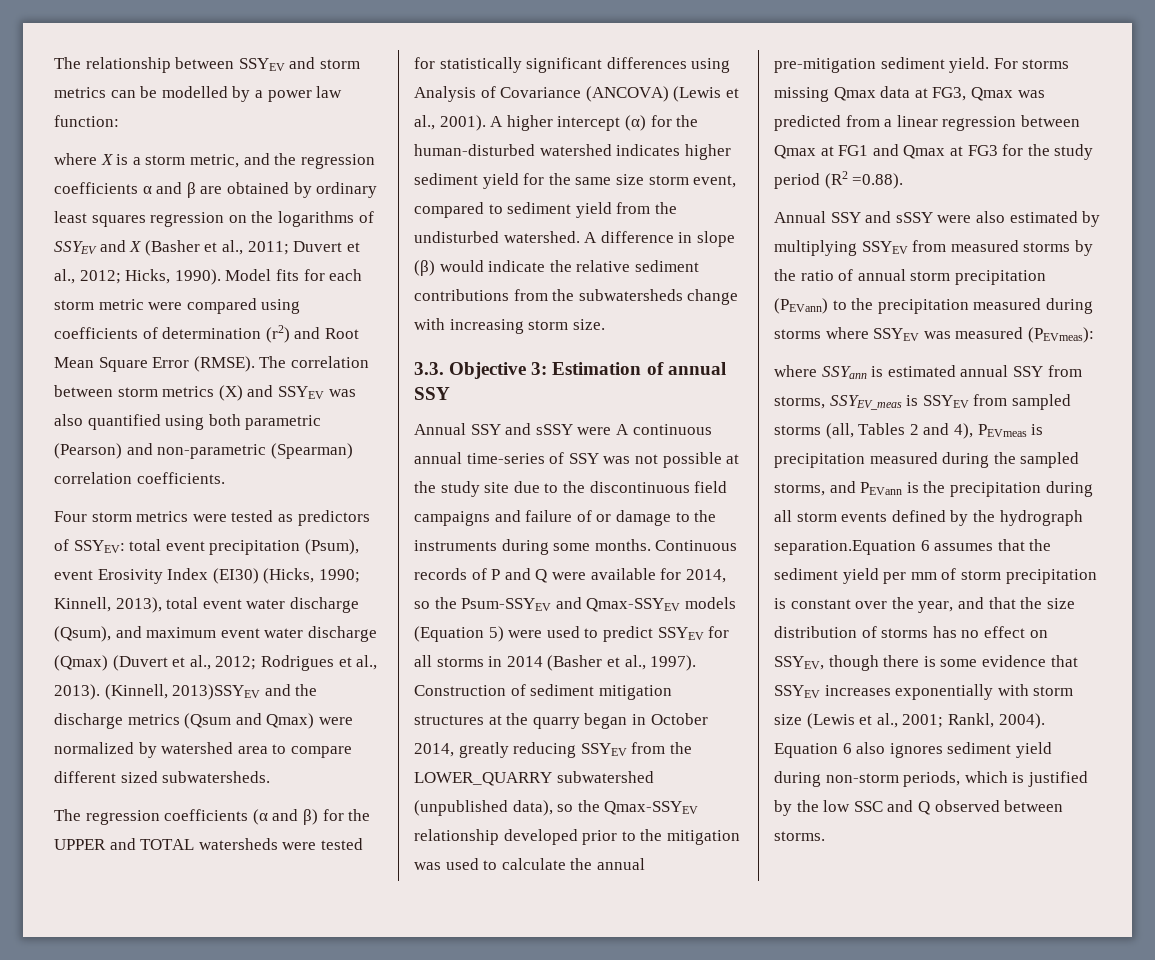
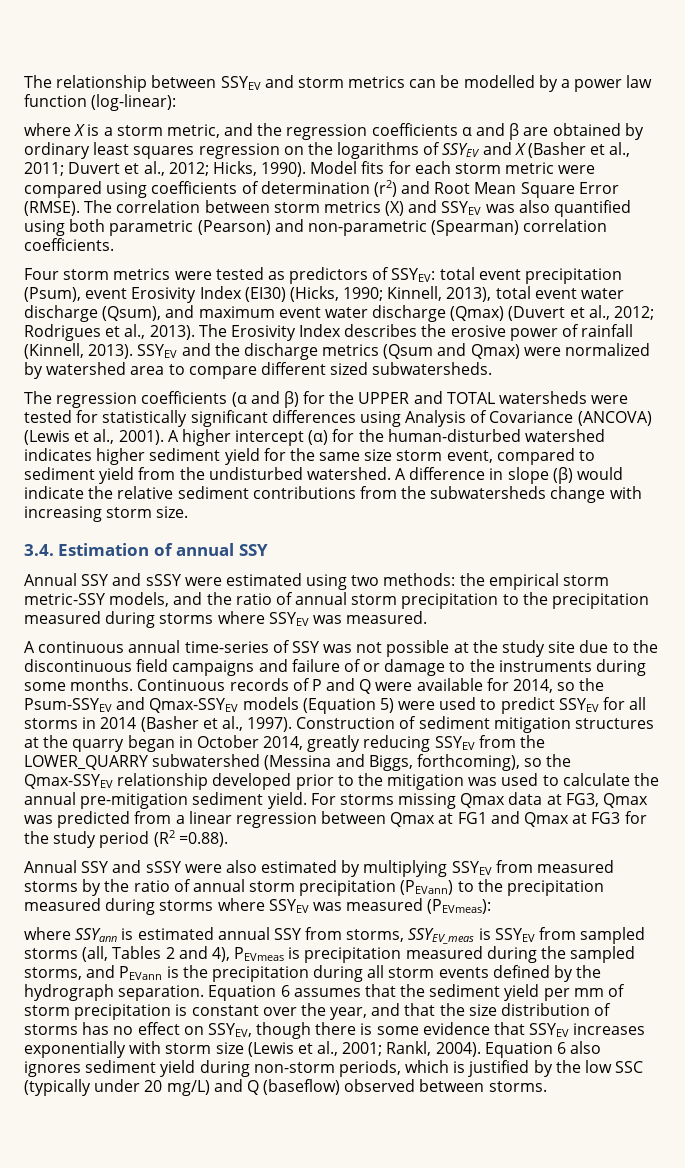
- The relationship between SSYEV and storm metrics can be modelled by a power law function:
+ The relationship between SSYEV and storm metrics can be modelled by a power law function (log-linear):
- (Kinnell, 2013)SSYEV and the discharge metrics (Qsum and Qmax) were normalized by watershed area to compare different sized subwatersheds.
+ The Erosivity Index describes the erosive power of rainfall (Kinnell, 2013). SSYEV and the discharge metrics (Qsum and Qmax) were normalized by watershed area to compare different sized subwatersheds.
- 3.3. Objective 3: Estimation of annual SSY
+ 3.4. Estimation of annual SSY
- Annual SSY and sSSY were A continuous annual time-series of SSY was not possible at the study site due to the discontinuous field campaigns and failure of or damage to the instruments during some months.
+ Annual SSY and sSSY were estimated using two methods: the empirical storm metric-SSY models, and the ratio of annual storm precipitation to the precipitation measured during storms where SSYEV was measured.
+ A continuous annual time-series of SSY was not possible at the study site due to the discontinuous field campaigns and failure of or damage to the instruments during some months.
- Construction of sediment mitigation structures at the quarry began in October 2014, greatly reducing SSYEV from the LOWER_QUARRY subwatershed (unpublished data), so the Qmax-SSYEV relationship developed prior to the mitigation was used to calculate the annual pre-mitigation sediment yield.
+ Construction of sediment mitigation structures at the quarry began in October 2014, greatly reducing SSYEV from the LOWER_QUARRY subwatershed (Messina and Biggs, forthcoming), so the Qmax-SSYEV relationship developed prior to the mitigation was used to calculate the annual pre-mitigation sediment yield.
- where SSYann is estimated annual SSY from storms, SSYEV_meas is SSYEV from sampled storms (all, Tables 2 and 4), PEVmeas is precipitation measured during the sampled storms, and PEVann is the precipitation during all storm events defined by the hydrograph separation.Equation 6 assumes that the sediment yield per mm of storm precipitation is constant over the year, and that the size distribution of storms has no effect on SSYEV, though there is some evidence that SSYEV increases exponentially with storm size (Lewis et al., 2001;
+ where SSYann is estimated annual SSY from storms, SSYEV_meas is SSYEV from sampled storms (all, Tables 2 and 4), PEVmeas is precipitation measured during the sampled storms, and PEVann is the precipitation during all storm events defined by the hydrograph separation. Equation 6 assumes that the sediment yield per mm of storm precipitation is constant over the year, and that the size distribution of storms has no effect on SSYEV, though there is some evidence that SSYEV increases exponentially with storm size (Lewis et al., 2001;
- Equation 6 also ignores sediment yield during non-storm periods, which is justified by the low SSC and Q observed between storms.
+ Equation 6 also ignores sediment yield during non-storm periods, which is justified by the low SSC (typically under 20 mg/L) and Q (baseflow) observed between storms.

